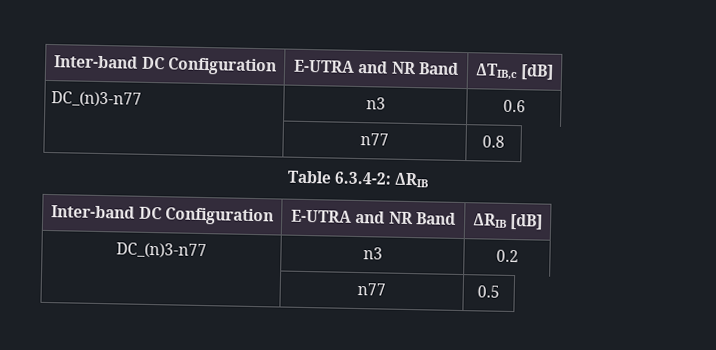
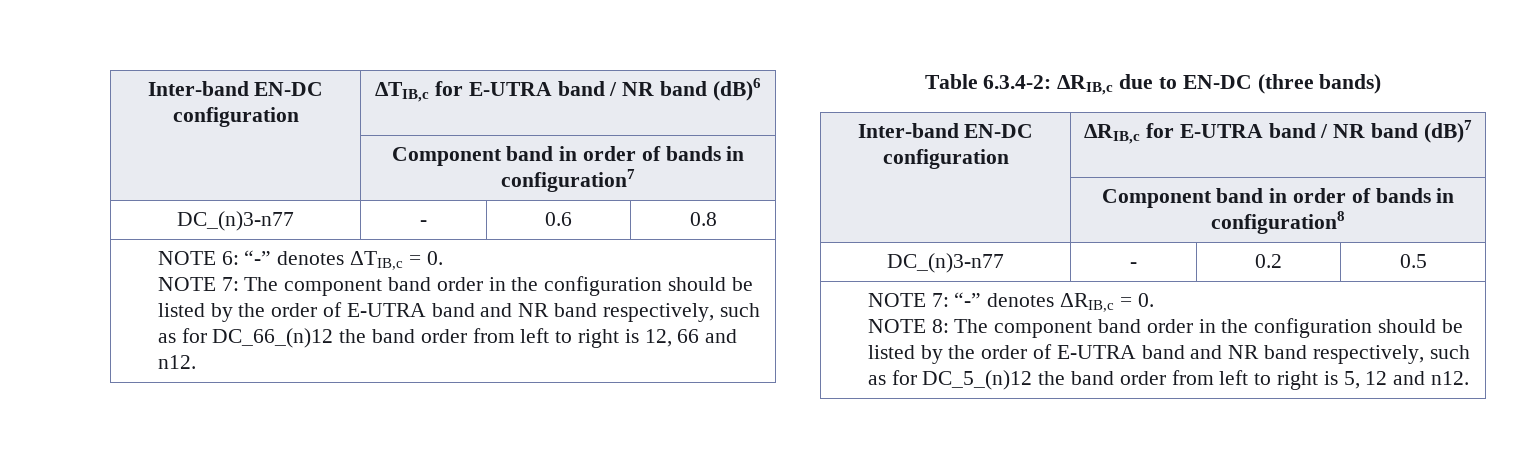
- Inter-band DC Configuration | E-UTRA and NR Band | ΔTIB,c [dB]
- DC_(n)3-n77 | n3 | 0.6
- | n77 | 0.8
+ Inter-band EN-DC configuration | ΔTIB,c for E-UTRA band / NR band (dB)6
+ | Component band in order of bands in configuration7
+ DC_(n)3-n77 | - | 0.6 | 0.8
- Table 6.3.4-2: ΔRIB
- Inter-band DC Configuration | E-UTRA and NR Band | ΔRIB [dB]
- DC_(n)3-n77 | n3 | 0.2
- | n77 | 0.5
+ NOTE 6: “-” denotes ΔTIB,c = 0.
+ NOTE 7: The component band order in the configuration should be listed by the order of E-UTRA band and NR band respectively, such as for DC_66_(n)12 the band order from left to right is 12, 66 and n12.
+ Table 6.3.4-2: ΔRIB,c due to EN-DC (three bands)
+ Inter-band EN-DC configuration | ΔRIB,c for E-UTRA band / NR band (dB)7
+ | Component band in order of bands in configuration8
+ DC_(n)3-n77 | - | 0.2 | 0.5
+ NOTE 7: “-” denotes ΔRIB,c = 0.
+ NOTE 8: The component band order in the configuration should be listed by the order of E-UTRA band and NR band respectively, such as for DC_5_(n)12 the band order from left to right is 5, 12 and n12.

